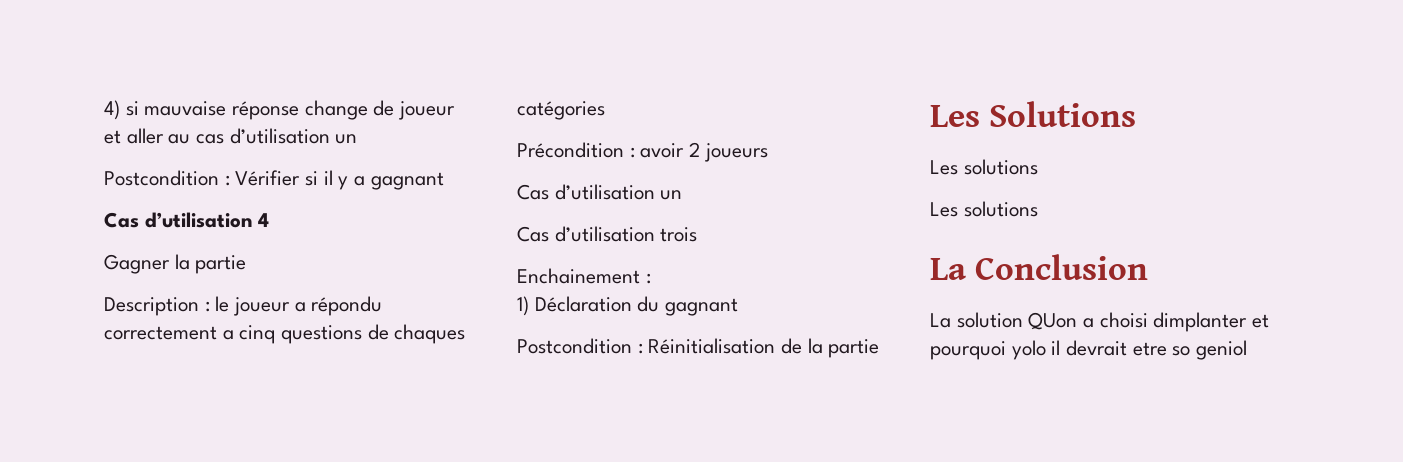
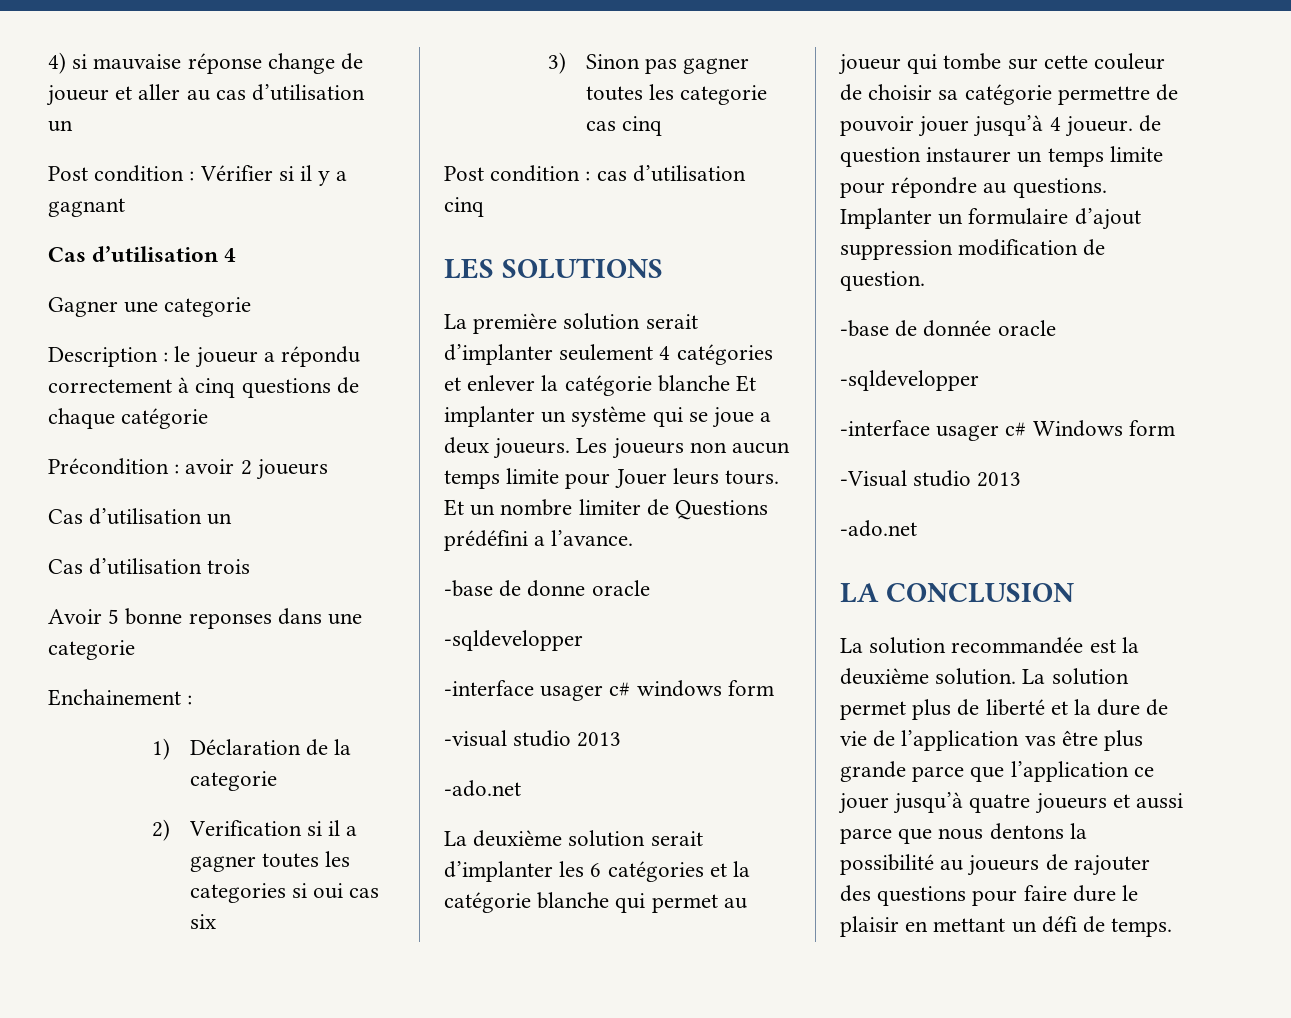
- Postcondition : Vérifier si il y a gagnant
+ Post condition : Vérifier si il y a gagnant
- Gagner la partie
+ Gagner une categorie
- Description : le joueur a répondu correctement a cinq questions de chaques catégories
+ Description : le joueur a répondu correctement à cinq questions de chaque catégorie
+ Avoir 5 bonne reponses dans une categorie
  Enchainement :
- 1) Déclaration du gagnant
- Postcondition : Réinitialisation de la partie
- Les Solutions
- Les solutions
- Les solutions
- La Conclusion
- La solution QUon a choisi dimplanter et pourquoi yolo il devrait etre so geniol
+ 1) Déclaration de la categorie
+ 2) Verification si il a gagner toutes les categories si oui cas six
+ 3) Sinon pas gagner toutes les categorie cas cinq
+ Post condition : cas d’utilisation cinq
+ LES SOLUTIONS
+ La première solution serait d’implanter seulement 4 catégories et enlever la catégorie blanche Et implanter un système qui se joue a deux joueurs. Les joueurs non aucun temps limite pour Jouer leurs tours. Et un nombre limiter de Questions prédéfini a l’avance.
+ -base de donne oracle
+ -sqldevelopper
+ -interface usager c# windows form
+ -visual studio 2013
+ -ado.net
+ La deuxième solution serait d’implanter les 6 catégories et la catégorie blanche qui permet au joueur qui tombe sur cette couleur de choisir sa catégorie permettre de pouvoir jouer jusqu’à 4 joueur. de question instaurer un temps limite pour répondre au questions. Implanter un formulaire d’ajout suppression modification de question.
+ -base de donnée oracle
+ -sqldevelopper
+ -interface usager c# Windows form
+ -Visual studio 2013
+ -ado.net
+ LA CONCLUSION
+ La solution recommandée est la deuxième solution. La solution permet plus de liberté et la dure de vie de l’application vas être plus grande parce que l’application ce jouer jusqu’à quatre joueurs et aussi parce que nous dentons la possibilité au joueurs de rajouter des questions pour faire dure le plaisir en mettant un défi de temps.

